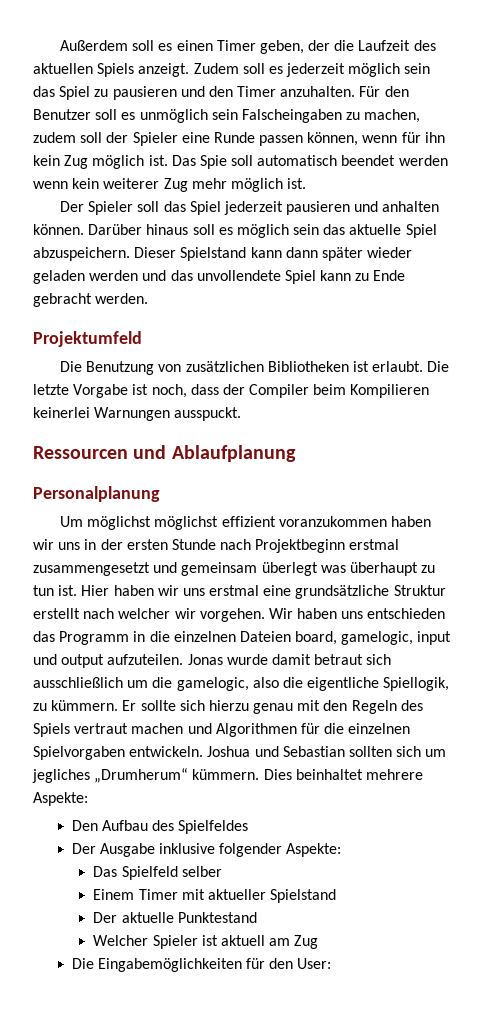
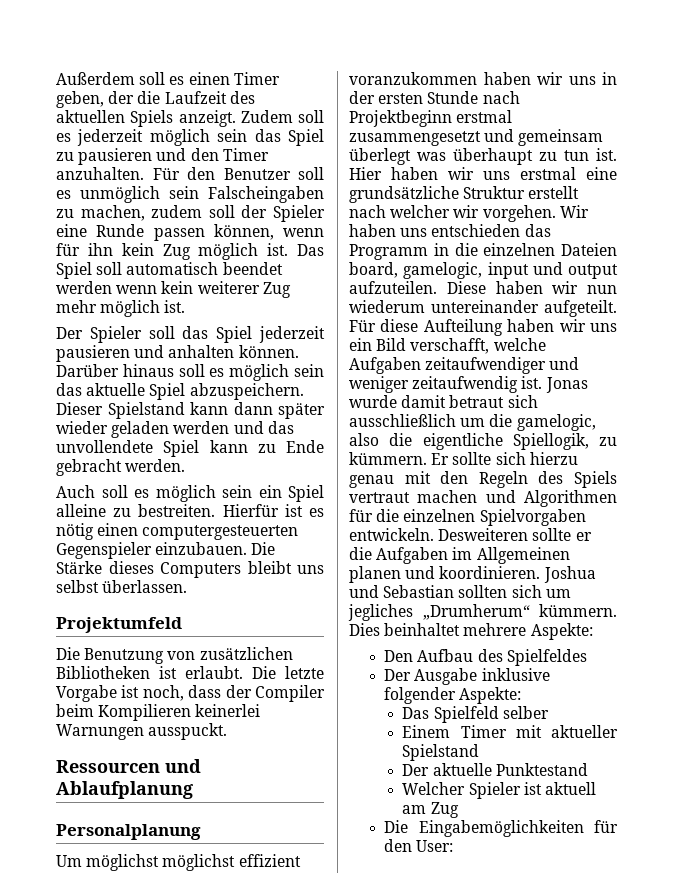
- Das Spie soll automatisch beendet werden wenn kein weiterer Zug mehr möglich ist.
+ Das Spiel soll automatisch beendet werden wenn kein weiterer Zug mehr möglich ist.
+ Auch soll es möglich sein ein Spiel alleine zu bestreiten. Hierfür ist es nötig einen computergesteuerten Gegenspieler einzubauen. Die Stärke dieses Computers bleibt uns selbst überlassen.
+ Diese haben wir nun wiederum untereinander aufgeteilt. Für diese Aufteilung haben wir uns ein Bild verschafft, welche Aufgaben zeitaufwendiger und weniger zeitaufwendig ist.
+ Desweiteren sollte er die Aufgaben im Allgemeinen planen und koordinieren.

